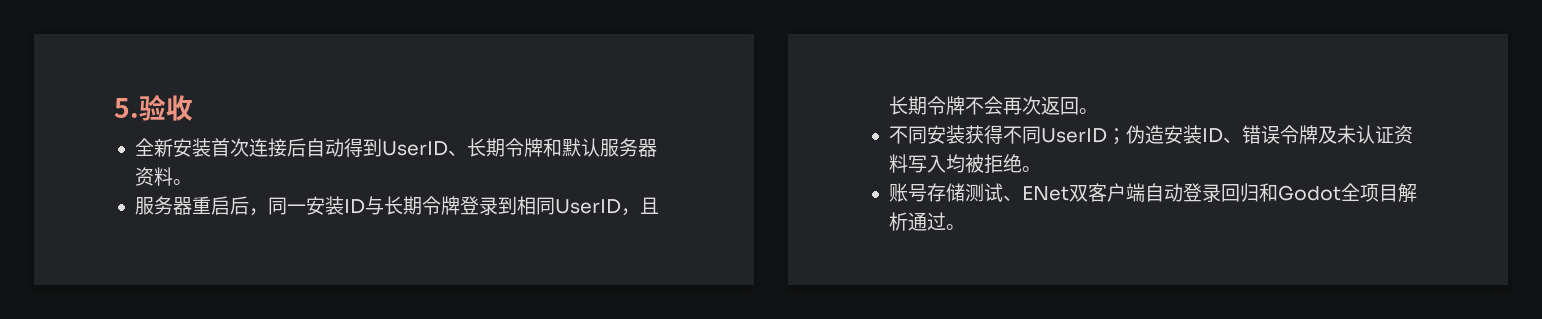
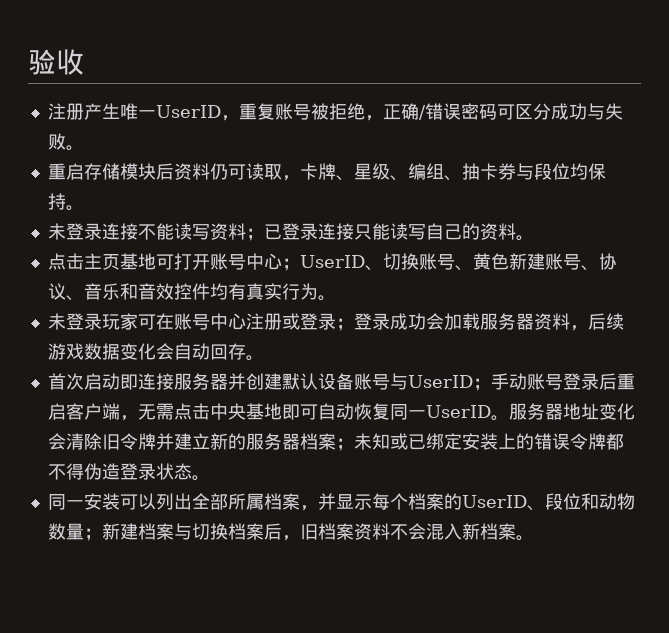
- 5.验收
+ 验收
- 全新安装首次连接后自动得到UserID、长期令牌和默认服务器资料。
- 服务器重启后，同一安装ID与长期令牌登录到相同UserID，且长期令牌不会再次返回。
- 不同安装获得不同UserID；伪造安装ID、错误令牌及未认证资料写入均被拒绝。
- 账号存储测试、ENet双客户端自动登录回归和Godot全项目解析通过。
+ 注册产生唯一UserID，重复账号被拒绝，正确/错误密码可区分成功与失败。
+ 重启存储模块后资料仍可读取，卡牌、星级、编组、抽卡券与段位均保持。
+ 未登录连接不能读写资料；已登录连接只能读写自己的资料。
+ 点击主页基地可打开账号中心；UserID、切换账号、黄色新建账号、协议、音乐和音效控件均有真实行为。
+ 未登录玩家可在账号中心注册或登录；登录成功会加载服务器资料，后续游戏数据变化会自动回存。
+ 首次启动即连接服务器并创建默认设备账号与UserID；手动账号登录后重启客户端，无需点击中央基地即可自动恢复同一UserID。服务器地址变化会清除旧令牌并建立新的服务器档案；未知或已绑定安装上的错误令牌都不得伪造登录状态。
+ 同一安装可以列出全部所属档案，并显示每个档案的UserID、段位和动物数量；新建档案与切换档案后，旧档案资料不会混入新档案。

